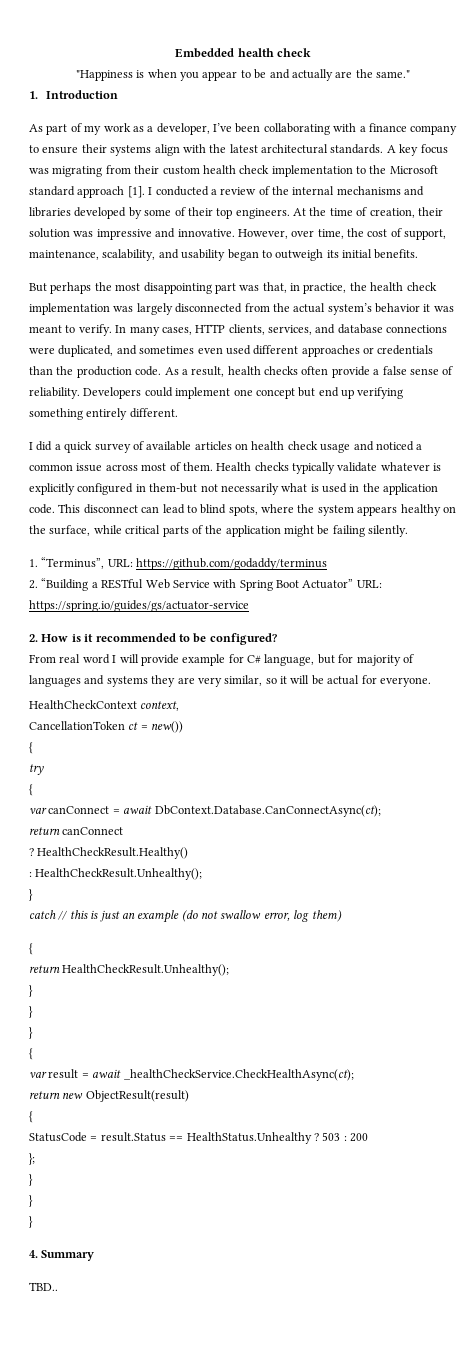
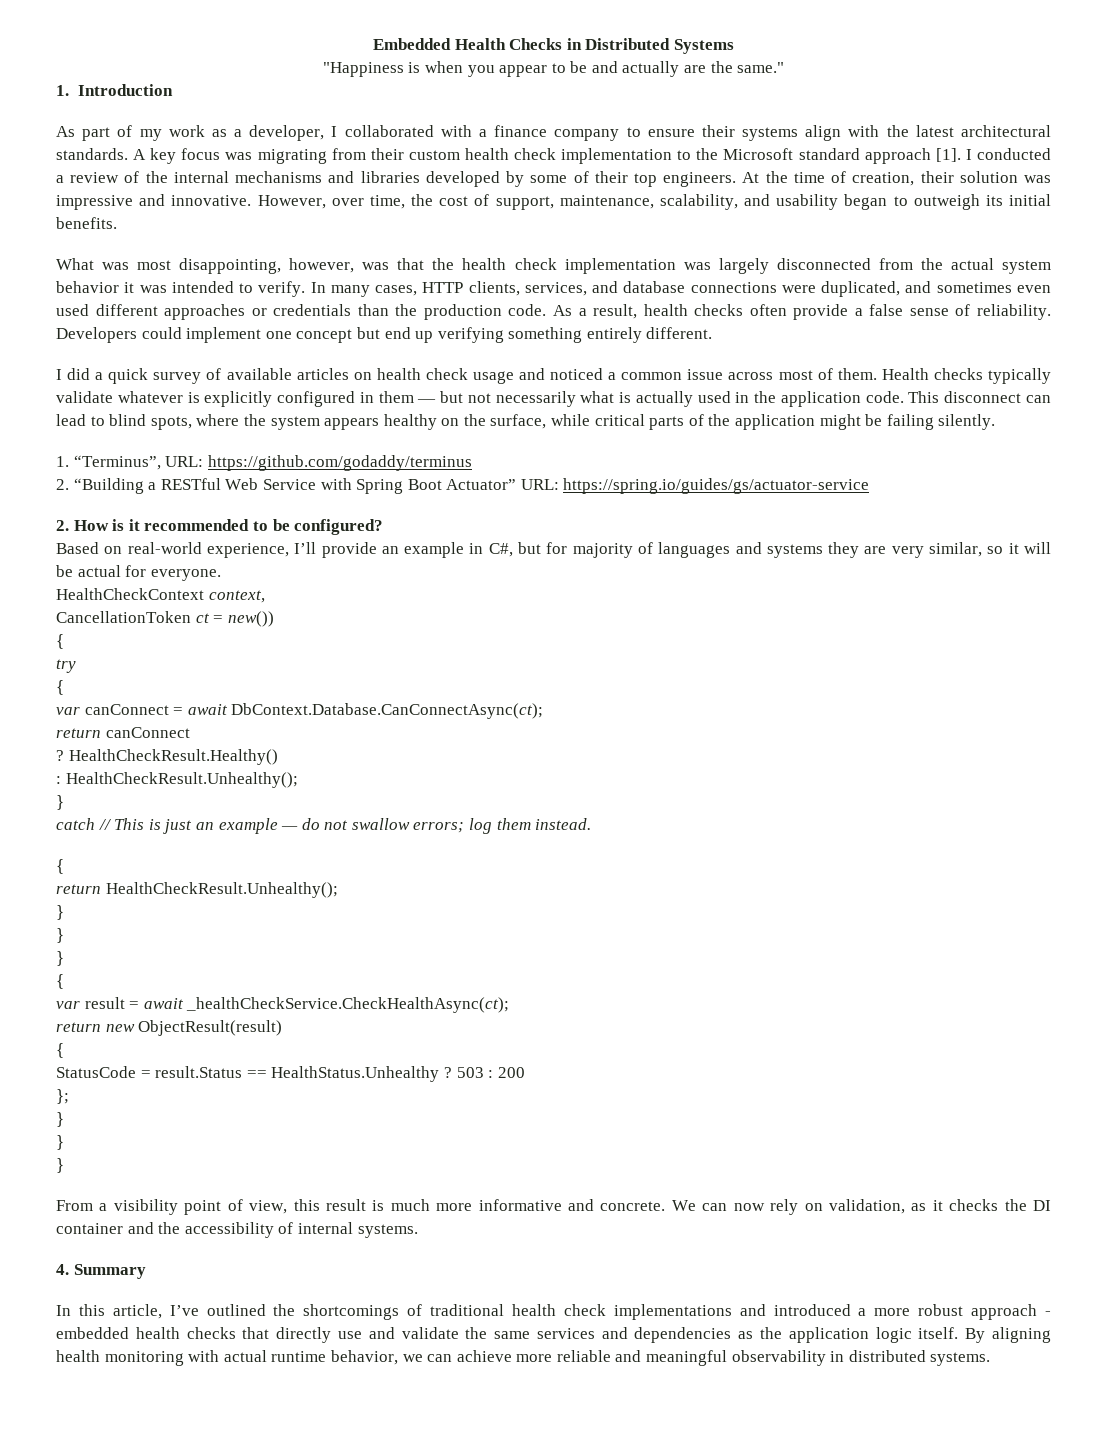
- Embedded health check
+ Embedded Health Checks in Distributed Systems
- As part of my work as a developer, I’ve been collaborating with a finance company to ensure their systems align with the latest architectural standards.
+ As part of my work as a developer, I collaborated with a finance company to ensure their systems align with the latest architectural standards.
- But perhaps the most disappointing part was that, in practice, the health check implementation was largely disconnected from the actual system’s behavior it was meant to verify.
+ What was most disappointing, however, was that the health check implementation was largely disconnected from the actual system behavior it was intended to verify.
- Health checks typically validate whatever is explicitly configured in them-but not necessarily what is used in the application code.
+ Health checks typically validate whatever is explicitly configured in them — but not necessarily what is actually used in the application code.
- From real word I will provide example for C# language, but for majority of languages and systems they are very similar, so it will be actual for everyone.
+ Based on real-world experience, I’ll provide an example in C#, but for majority of languages and systems they are very similar, so it will be actual for everyone.
- catch // this is just an example (do not swallow error, log them)
+ catch // This is just an example — do not swallow errors; log them instead.
+ From a visibility point of view, this result is much more informative and concrete. We can now rely on validation, as it checks the DI container and the accessibility of internal systems.
  4. Summary
- TBD..
+ In this article, I’ve outlined the shortcomings of traditional health check implementations and introduced a more robust approach - embedded health checks that directly use and validate the same services and dependencies as the application logic itself. By aligning health monitoring with actual runtime behavior, we can achieve more reliable and meaningful observability in distributed systems.

